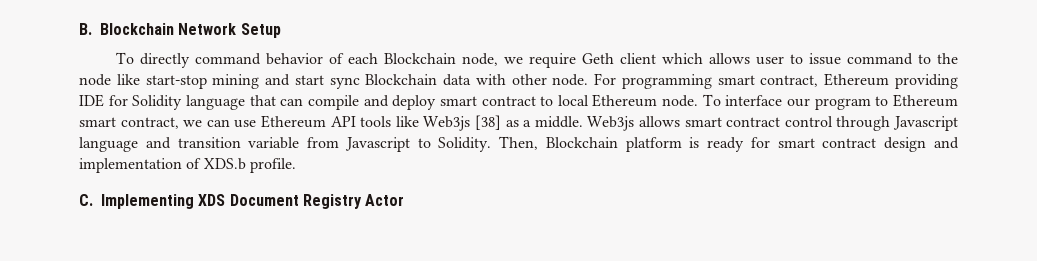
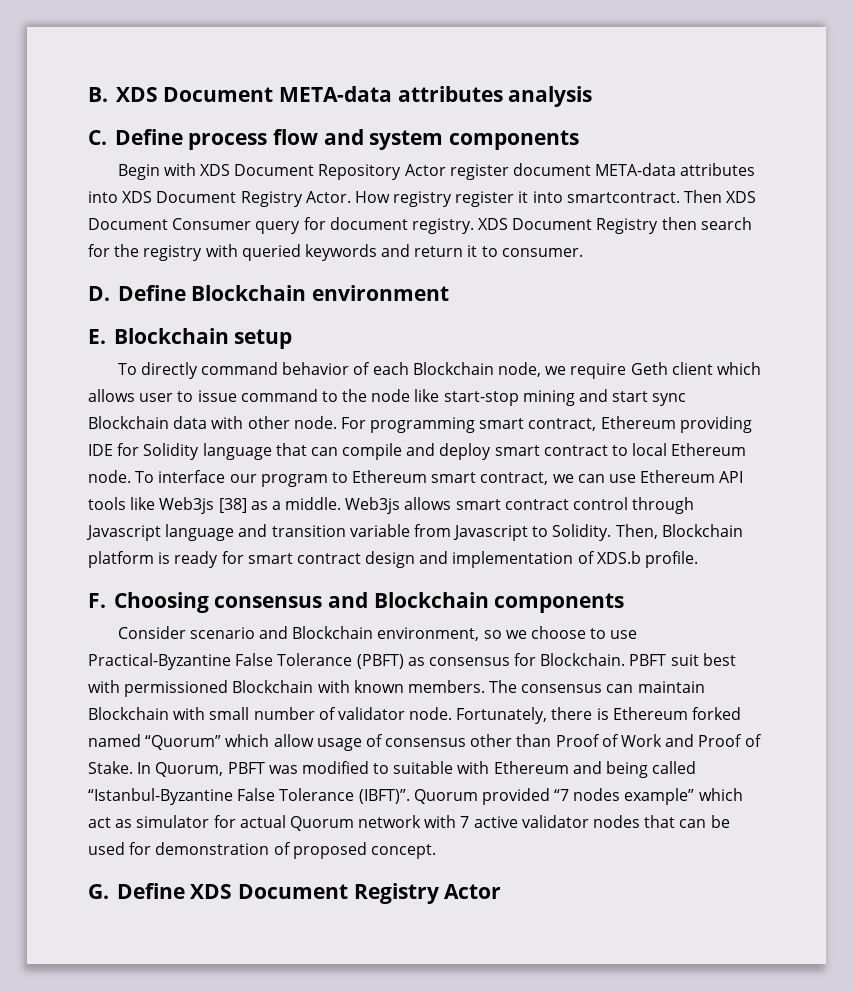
- B. Blockchain Network Setup
+ B. XDS Document META-data attributes analysis
+ C. Define process flow and system components
+ Begin with XDS Document Repository Actor register document META-data attributes into XDS Document Registry Actor. How registry register it into smartcontract. Then XDS Document Consumer query for document registry. XDS Document Registry then search for the registry with queried keywords and return it to consumer.
+ D. Define Blockchain environment
+ E. Blockchain setup
- C. Implementing XDS Document Registry Actor
+ F. Choosing consensus and Blockchain components
+ Consider scenario and Blockchain environment, so we choose to use Practical-Byzantine False Tolerance (PBFT) as consensus for Blockchain. PBFT suit best with permissioned Blockchain with known members. The consensus can maintain Blockchain with small number of validator node. Fortunately, there is Ethereum forked named “Quorum” which allow usage of consensus other than Proof of Work and Proof of Stake. In Quorum, PBFT was modified to suitable with Ethereum and being called “Istanbul-Byzantine False Tolerance (IBFT)”. Quorum provided “7 nodes example” which act as simulator for actual Quorum network with 7 active validator nodes that can be used for demonstration of proposed concept.
+ G. Define XDS Document Registry Actor

